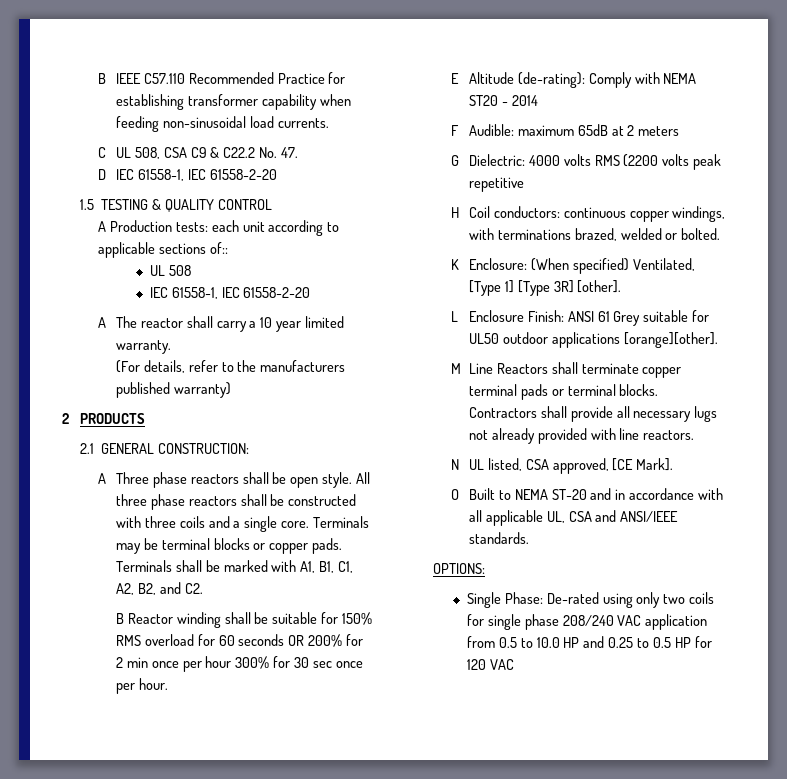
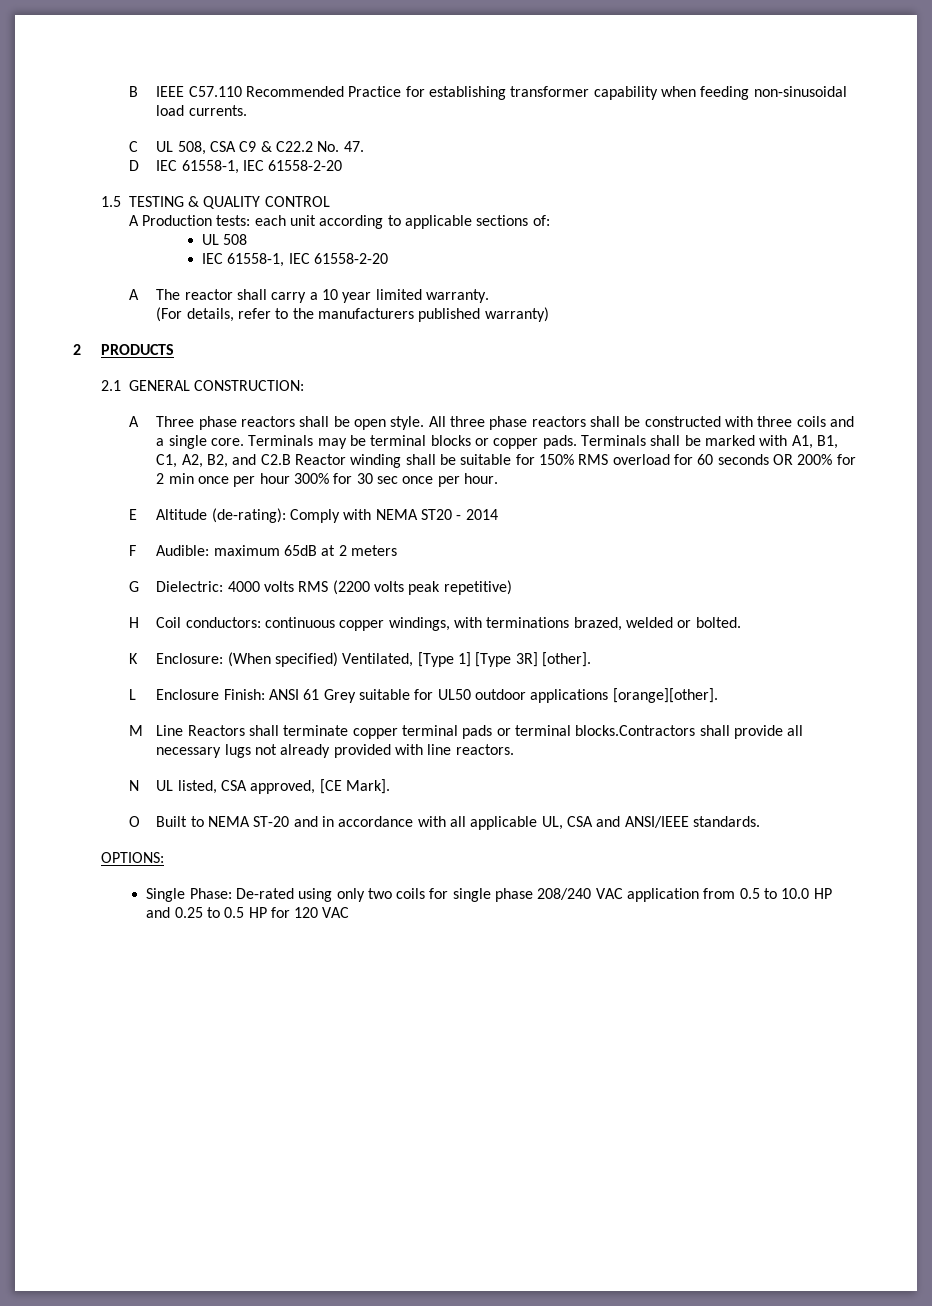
- A Production tests: each unit according to applicable sections of::
+ A Production tests: each unit according to applicable sections of:
- Terminals shall be marked with A1, B1, C1, A2, B2, and C2.
- B Reactor winding shall be suitable for 150% RMS overload for 60 seconds OR 200% for 2 min once per hour 300% for 30 sec once per hour.
+ Terminals shall be marked with A1, B1, C1, A2, B2, and C2.B Reactor winding shall be suitable for 150% RMS overload for 60 seconds OR 200% for 2 min once per hour 300% for 30 sec once per hour.
- G Dielectric: 4000 volts RMS (2200 volts peak repetitive
+ G Dielectric: 4000 volts RMS (2200 volts peak repetitive)
- M Line Reactors shall terminate copper terminal pads or terminal blocks. Contractors shall provide all necessary lugs not already provided with line reactors.
+ M Line Reactors shall terminate copper terminal pads or terminal blocks.Contractors shall provide all necessary lugs not already provided with line reactors.

